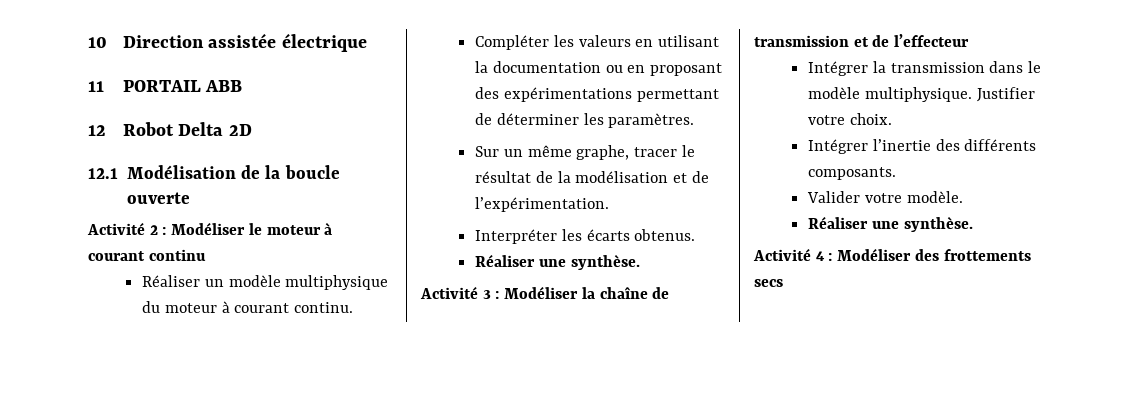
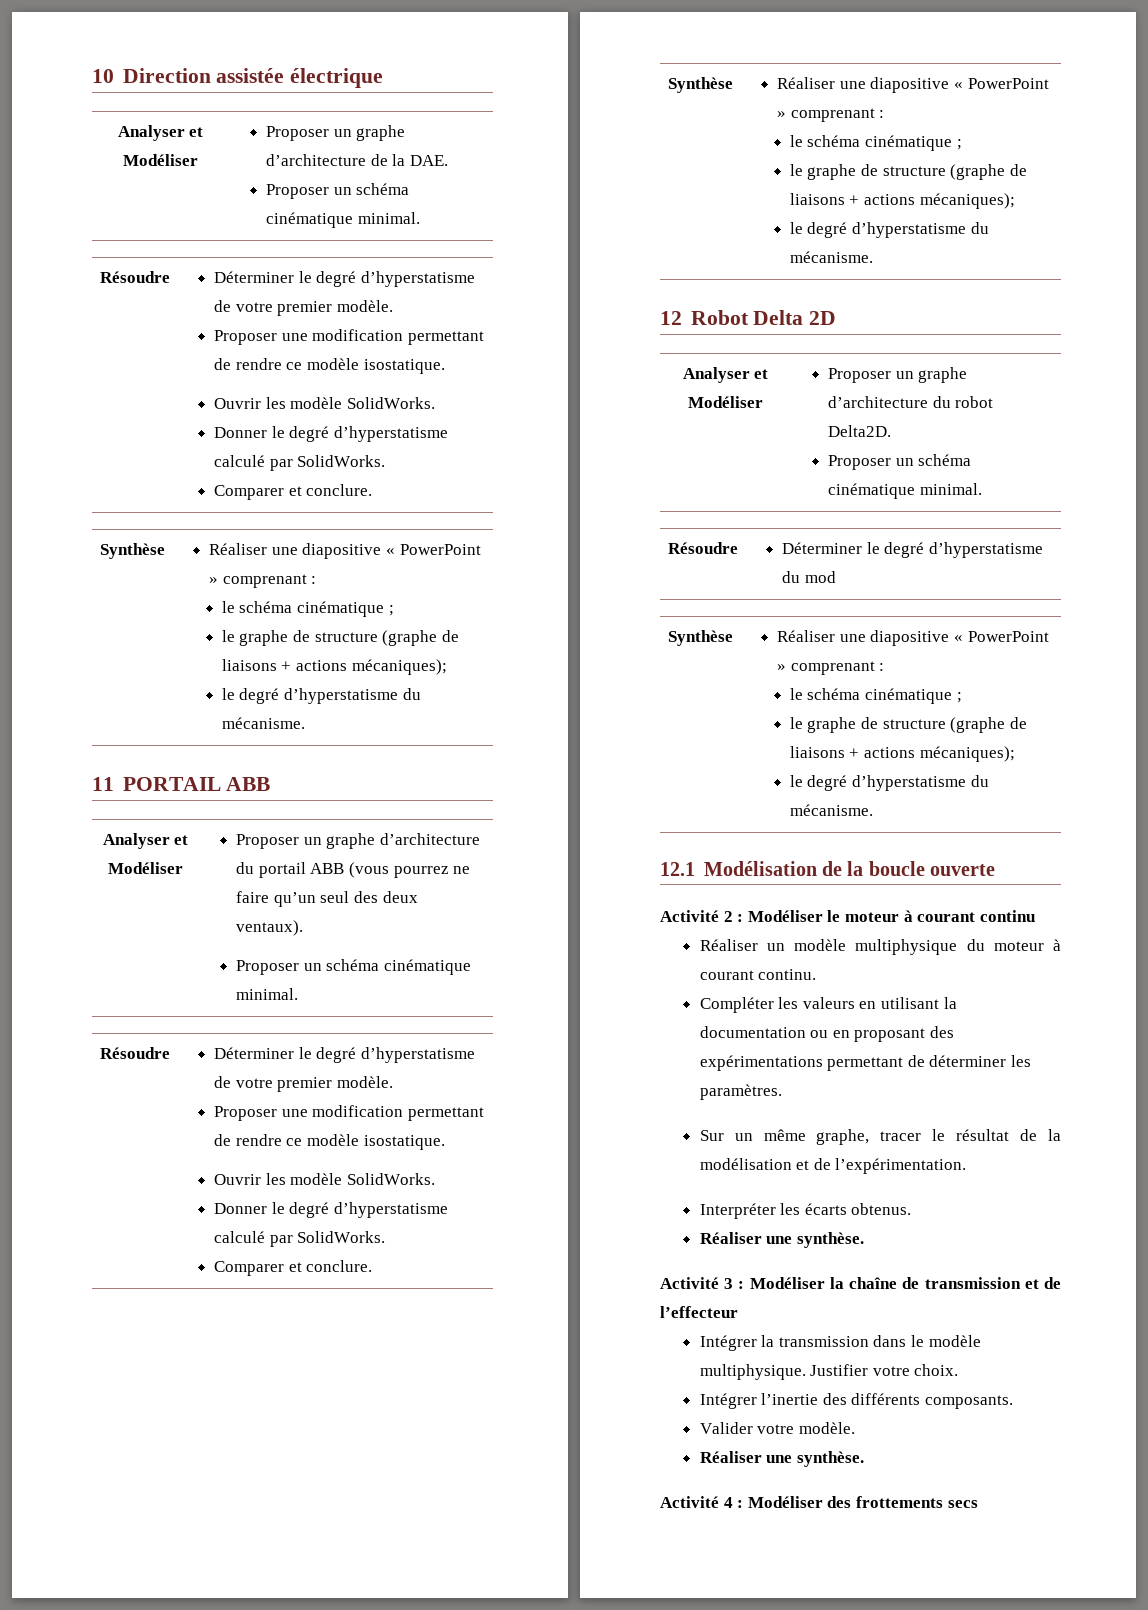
+ Analyser et Modéliser | Proposer un graphe d’architecture de la DAE.
+ Proposer un schéma cinématique minimal.
+ Résoudre | Déterminer le degré d’hyperstatisme de votre premier modèle.
+ Proposer une modification permettant de rendre ce modèle isostatique.
+ Ouvrir les modèle SolidWorks.
+ Donner le degré d’hyperstatisme calculé par SolidWorks.
+ Comparer et conclure.
+ Synthèse | Réaliser une diapositive « PowerPoint » comprenant :
+ le schéma cinématique ;
+ le graphe de structure (graphe de liaisons + actions mécaniques);
+ le degré d’hyperstatisme du mécanisme.
  11 PORTAIL ABB
+ Analyser et Modéliser | Proposer un graphe d’architecture du portail ABB (vous pourrez ne faire qu’un seul des deux ventaux).
+ Proposer un schéma cinématique minimal.
+ Résoudre | Déterminer le degré d’hyperstatisme de votre premier modèle.
+ Proposer une modification permettant de rendre ce modèle isostatique.
+ Ouvrir les modèle SolidWorks.
+ Donner le degré d’hyperstatisme calculé par SolidWorks.
+ Comparer et conclure.
+ Synthèse | Réaliser une diapositive « PowerPoint » comprenant :
+ le schéma cinématique ;
+ le graphe de structure (graphe de liaisons + actions mécaniques);
+ le degré d’hyperstatisme du mécanisme.
  12 Robot Delta 2D
+ Analyser et Modéliser | Proposer un graphe d’architecture du robot Delta2D.
+ Proposer un schéma cinématique minimal.
+ Résoudre | Déterminer le degré d’hyperstatisme du mod
+ Synthèse | Réaliser une diapositive « PowerPoint » comprenant :
+ le schéma cinématique ;
+ le graphe de structure (graphe de liaisons + actions mécaniques);
+ le degré d’hyperstatisme du mécanisme.

